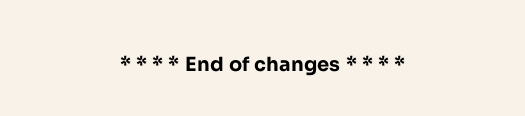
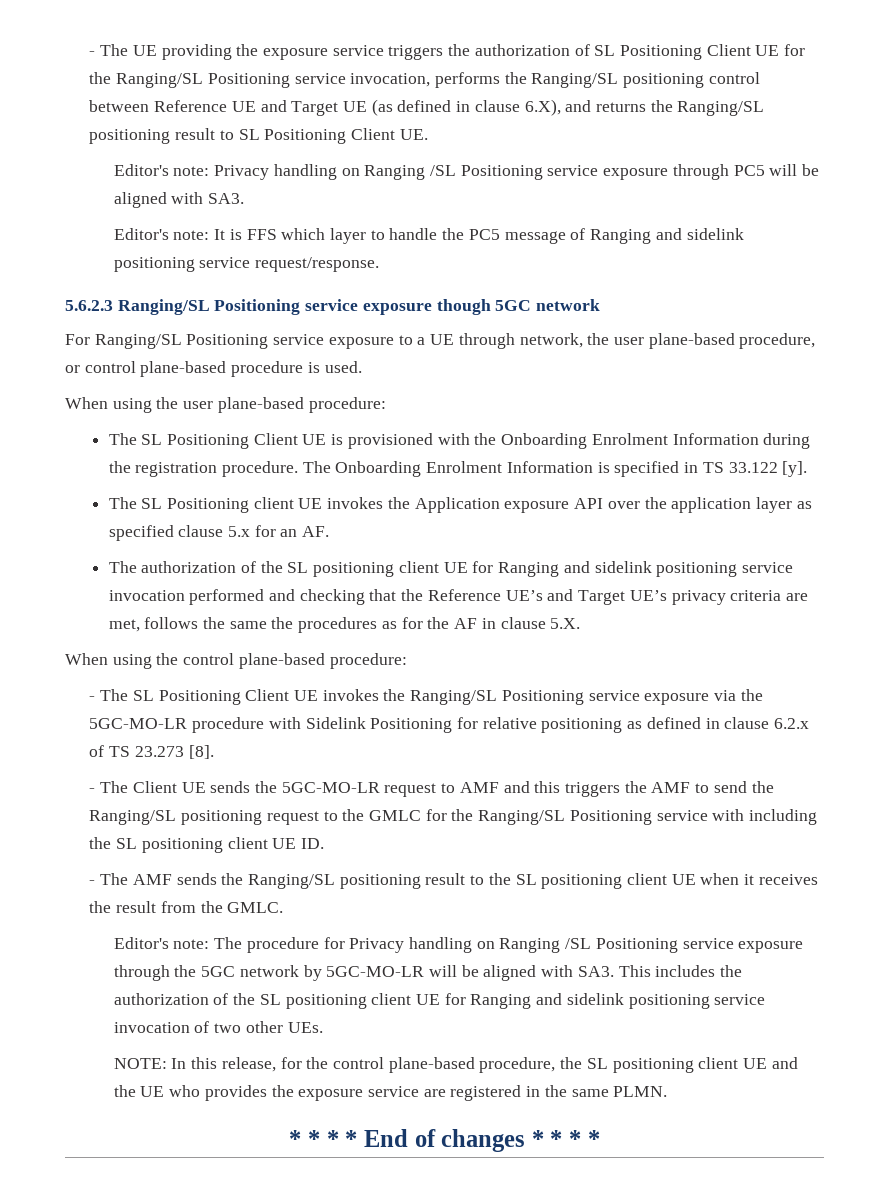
+ - The UE providing the exposure service triggers the authorization of SL Positioning Client UE for the Ranging/SL Positioning service invocation, performs the Ranging/SL positioning control between Reference UE and Target UE (as defined in clause 6.X), and returns the Ranging/SL positioning result to SL Positioning Client UE.
+ Editor's note: Privacy handling on Ranging /SL Positioning service exposure through PC5 will be aligned with SA3.
+ Editor's note: It is FFS which layer to handle the PC5 message of Ranging and sidelink positioning service request/response.
+ 5.6.2.3 Ranging/SL Positioning service exposure though 5GC network
+ For Ranging/SL Positioning service exposure to a UE through network, the user plane-based procedure, or control plane-based procedure is used.
+ When using the user plane-based procedure:
+ The SL Positioning Client UE is provisioned with the Onboarding Enrolment Information during the registration procedure. The Onboarding Enrolment Information is specified in TS 33.122 [y].
+ The SL Positioning client UE invokes the Application exposure API over the application layer as specified clause 5.x for an AF.
+ The authorization of the SL positioning client UE for Ranging and sidelink positioning service invocation performed and checking that the Reference UE’s and Target UE’s privacy criteria are met, follows the same the procedures as for the AF in clause 5.X.
+ When using the control plane-based procedure:
+ - The SL Positioning Client UE invokes the Ranging/SL Positioning service exposure via the 5GC-MO-LR procedure with Sidelink Positioning for relative positioning as defined in clause 6.2.x of TS 23.273 [8].
+ - The Client UE sends the 5GC-MO-LR request to AMF and this triggers the AMF to send the Ranging/SL positioning request to the GMLC for the Ranging/SL Positioning service with including the SL positioning client UE ID.
+ - The AMF sends the Ranging/SL positioning result to the SL positioning client UE when it receives the result from the GMLC.
+ Editor's note: The procedure for Privacy handling on Ranging /SL Positioning service exposure through the 5GC network by 5GC-MO-LR will be aligned with SA3. This includes the authorization of the SL positioning client UE for Ranging and sidelink positioning service invocation of two other UEs.
+ NOTE: In this release, for the control plane-based procedure, the SL positioning client UE and the UE who provides the exposure service are registered in the same PLMN.

